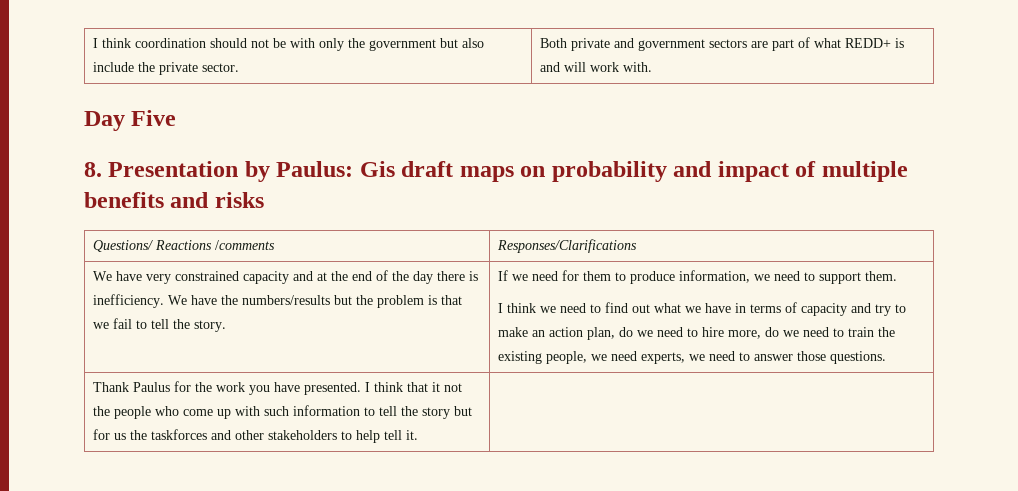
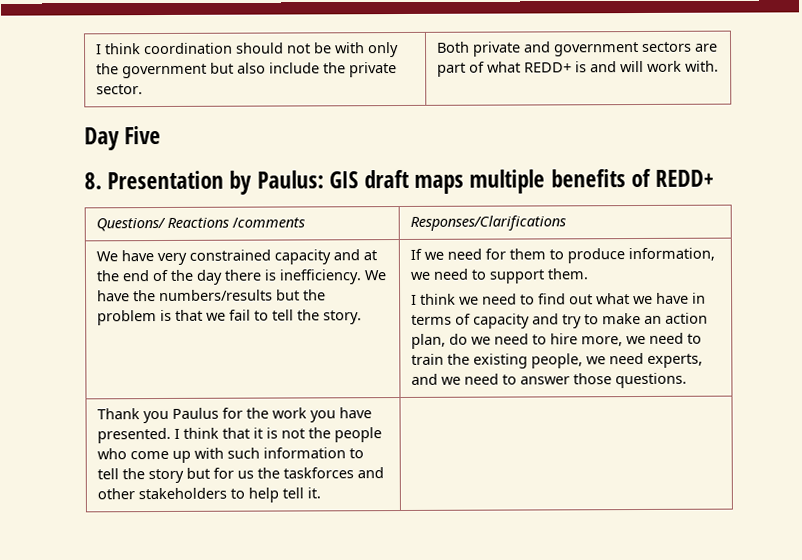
- 8. Presentation by Paulus: Gis draft maps on probability and impact of multiple benefits and risks
+ 8. Presentation by Paulus: GIS draft maps multiple benefits of REDD+
- I think we need to find out what we have in terms of capacity and try to make an action plan, do we need to hire more, do we need to train the existing people, we need experts, we need to answer those questions.
+ I think we need to find out what we have in terms of capacity and try to make an action plan, do we need to hire more, we need to train the existing people, we need experts, and we need to answer those questions.
- Thank Paulus for the work you have presented. I think that it not the people who come up with such information to tell the story but for us the taskforces and other stakeholders to help tell it. |
+ Thank you Paulus for the work you have presented. I think that it is not the people who come up with such information to tell the story but for us the taskforces and other stakeholders to help tell it. |

